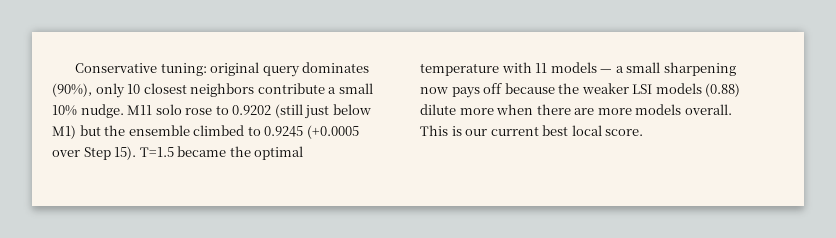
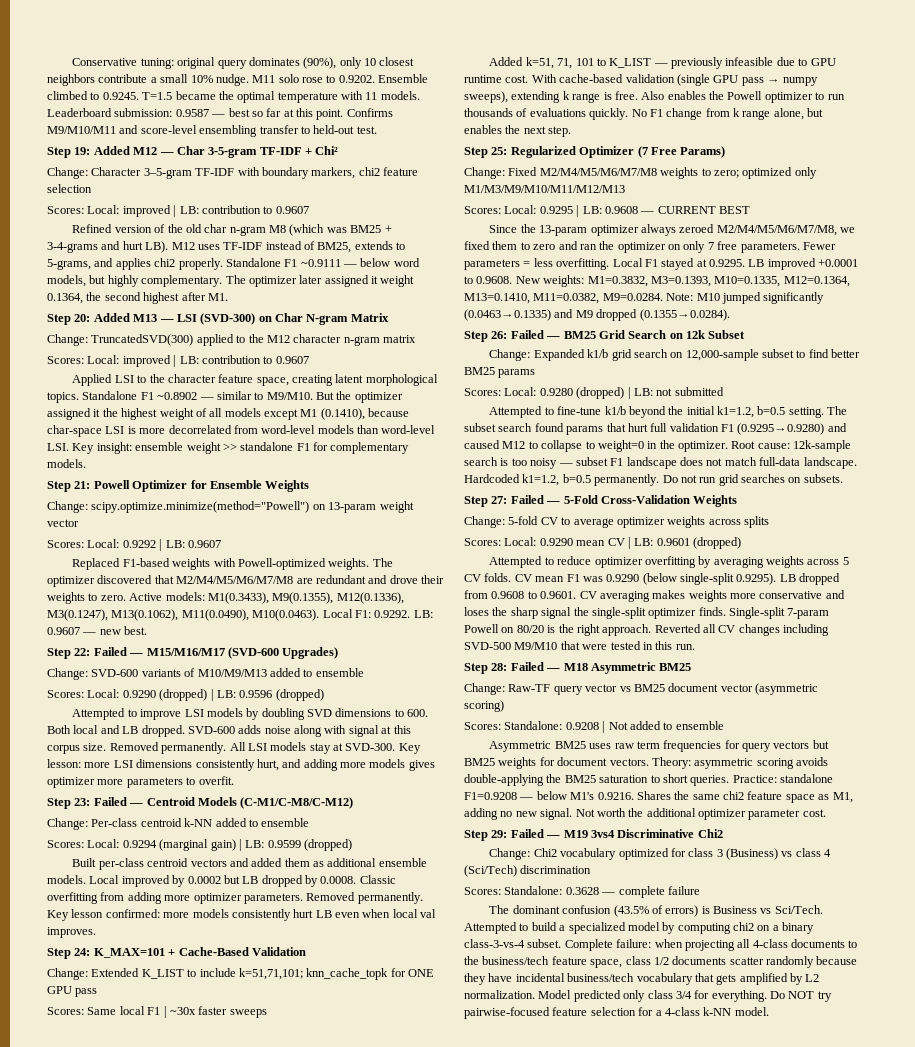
- M11 solo rose to 0.9202 (still just below M1) but the ensemble climbed to 0.9245 (+0.0005 over Step 15). T=1.5 became the optimal temperature with 11 models — a small sharpening now pays off because the weaker LSI models (0.88) dilute more when there are more models overall. This is our current best local score.
+ M11 solo rose to 0.9202. Ensemble climbed to 0.9245. T=1.5 became the optimal temperature with 11 models. Leaderboard submission: 0.9587 — best so far at this point. Confirms M9/M10/M11 and score-level ensembling transfer to held-out test.
+ Step 19: Added M12 — Char 3-5-gram TF-IDF + Chi²
+ Change: Character 3–5-gram TF-IDF with boundary markers, chi2 feature selection
+ Scores: Local: improved | LB: contribution to 0.9607
+ Refined version of the old char n-gram M8 (which was BM25 + 3-4-grams and hurt LB). M12 uses TF-IDF instead of BM25, extends to 5-grams, and applies chi2 properly. Standalone F1 ~0.9111 — below word models, but highly complementary. The optimizer later assigned it weight 0.1364, the second highest after M1.
+ Step 20: Added M13 — LSI (SVD-300) on Char N-gram Matrix
+ Change: TruncatedSVD(300) applied to the M12 character n-gram matrix
+ Scores: Local: improved | LB: contribution to 0.9607
+ Applied LSI to the character feature space, creating latent morphological topics. Standalone F1 ~0.8902 — similar to M9/M10. But the optimizer assigned it the highest weight of all models except M1 (0.1410), because char-space LSI is more decorrelated from word-level models than word-level LSI. Key insight: ensemble weight >> standalone F1 for complementary models.
+ Step 21: Powell Optimizer for Ensemble Weights
+ Change: scipy.optimize.minimize(method="Powell") on 13-param weight vector
+ Scores: Local: 0.9292 | LB: 0.9607
+ Replaced F1-based weights with Powell-optimized weights. The optimizer discovered that M2/M4/M5/M6/M7/M8 are redundant and drove their weights to zero. Active models: M1(0.3433), M9(0.1355), M12(0.1336), M3(0.1247), M13(0.1062), M11(0.0490), M10(0.0463). Local F1: 0.9292. LB: 0.9607 — new best.
+ Step 22: Failed — M15/M16/M17 (SVD-600 Upgrades)
+ Change: SVD-600 variants of M10/M9/M13 added to ensemble
+ Scores: Local: 0.9290 (dropped) | LB: 0.9596 (dropped)
+ Attempted to improve LSI models by doubling SVD dimensions to 600. Both local and LB dropped. SVD-600 adds noise along with signal at this corpus size. Removed permanently. All LSI models stay at SVD-300. Key lesson: more LSI dimensions consistently hurt, and adding more models gives optimizer more parameters to overfit.
+ Step 23: Failed — Centroid Models (C-M1/C-M8/C-M12)
+ Change: Per-class centroid k-NN added to ensemble
+ Scores: Local: 0.9294 (marginal gain) | LB: 0.9599 (dropped)
+ Built per-class centroid vectors and added them as additional ensemble models. Local improved by 0.0002 but LB dropped by 0.0008. Classic overfitting from adding more optimizer parameters. Removed permanently. Key lesson confirmed: more models consistently hurt LB even when local val improves.
+ Step 24: K_MAX=101 + Cache-Based Validation
+ Change: Extended K_LIST to include k=51,71,101; knn_cache_topk for ONE GPU pass
+ Scores: Same local F1 | ~30x faster sweeps
+ Added k=51, 71, 101 to K_LIST — previously infeasible due to GPU runtime cost. With cache-based validation (single GPU pass → numpy sweeps), extending k range is free. Also enables the Powell optimizer to run thousands of evaluations quickly. No F1 change from k range alone, but enables the next step.
+ Step 25: Regularized Optimizer (7 Free Params)
+ Change: Fixed M2/M4/M5/M6/M7/M8 weights to zero; optimized only M1/M3/M9/M10/M11/M12/M13
+ Scores: Local: 0.9295 | LB: 0.9608 — CURRENT BEST
+ Since the 13-param optimizer always zeroed M2/M4/M5/M6/M7/M8, we fixed them to zero and ran the optimizer on only 7 free parameters. Fewer parameters = less overfitting. Local F1 stayed at 0.9295. LB improved +0.0001 to 0.9608. New weights: M1=0.3832, M3=0.1393, M10=0.1335, M12=0.1364, M13=0.1410, M11=0.0382, M9=0.0284. Note: M10 jumped significantly (0.0463→0.1335) and M9 dropped (0.1355→0.0284).
+ Step 26: Failed — BM25 Grid Search on 12k Subset
+ Change: Expanded k1/b grid search on 12,000-sample subset to find better BM25 params
+ Scores: Local: 0.9280 (dropped) | LB: not submitted
+ Attempted to fine-tune k1/b beyond the initial k1=1.2, b=0.5 setting. The subset search found params that hurt full validation F1 (0.9295→0.9280) and caused M12 to collapse to weight=0 in the optimizer. Root cause: 12k-sample search is too noisy — subset F1 landscape does not match full-data landscape. Hardcoded k1=1.2, b=0.5 permanently. Do not run grid searches on subsets.
+ Step 27: Failed — 5-Fold Cross-Validation Weights
+ Change: 5-fold CV to average optimizer weights across splits
+ Scores: Local: 0.9290 mean CV | LB: 0.9601 (dropped)
+ Attempted to reduce optimizer overfitting by averaging weights across 5 CV folds. CV mean F1 was 0.9290 (below single-split 0.9295). LB dropped from 0.9608 to 0.9601. CV averaging makes weights more conservative and loses the sharp signal the single-split optimizer finds. Single-split 7-param Powell on 80/20 is the right approach. Reverted all CV changes including SVD-500 M9/M10 that were tested in this run.
+ Step 28: Failed — M18 Asymmetric BM25
+ Change: Raw-TF query vector vs BM25 document vector (asymmetric scoring)
+ Scores: Standalone: 0.9208 | Not added to ensemble
+ Asymmetric BM25 uses raw term frequencies for query vectors but BM25 weights for document vectors. Theory: asymmetric scoring avoids double-applying the BM25 saturation to short queries. Practice: standalone F1=0.9208 — below M1's 0.9216. Shares the same chi2 feature space as M1, adding no new signal. Not worth the additional optimizer parameter cost.
+ Step 29: Failed — M19 3vs4 Discriminative Chi2
+ Change: Chi2 vocabulary optimized for class 3 (Business) vs class 4 (Sci/Tech) discrimination
+ Scores: Standalone: 0.3628 — complete failure
+ The dominant confusion (43.5% of errors) is Business vs Sci/Tech. Attempted to build a specialized model by computing chi2 on a binary class-3-vs-4 subset. Complete failure: when projecting all 4-class documents to the business/tech feature space, class 1/2 documents scatter randomly because they have incidental business/tech vocabulary that gets amplified by L2 normalization. Model predicted only class 3/4 for everything. Do NOT try pairwise-focused feature selection for a 4-class k-NN model.

